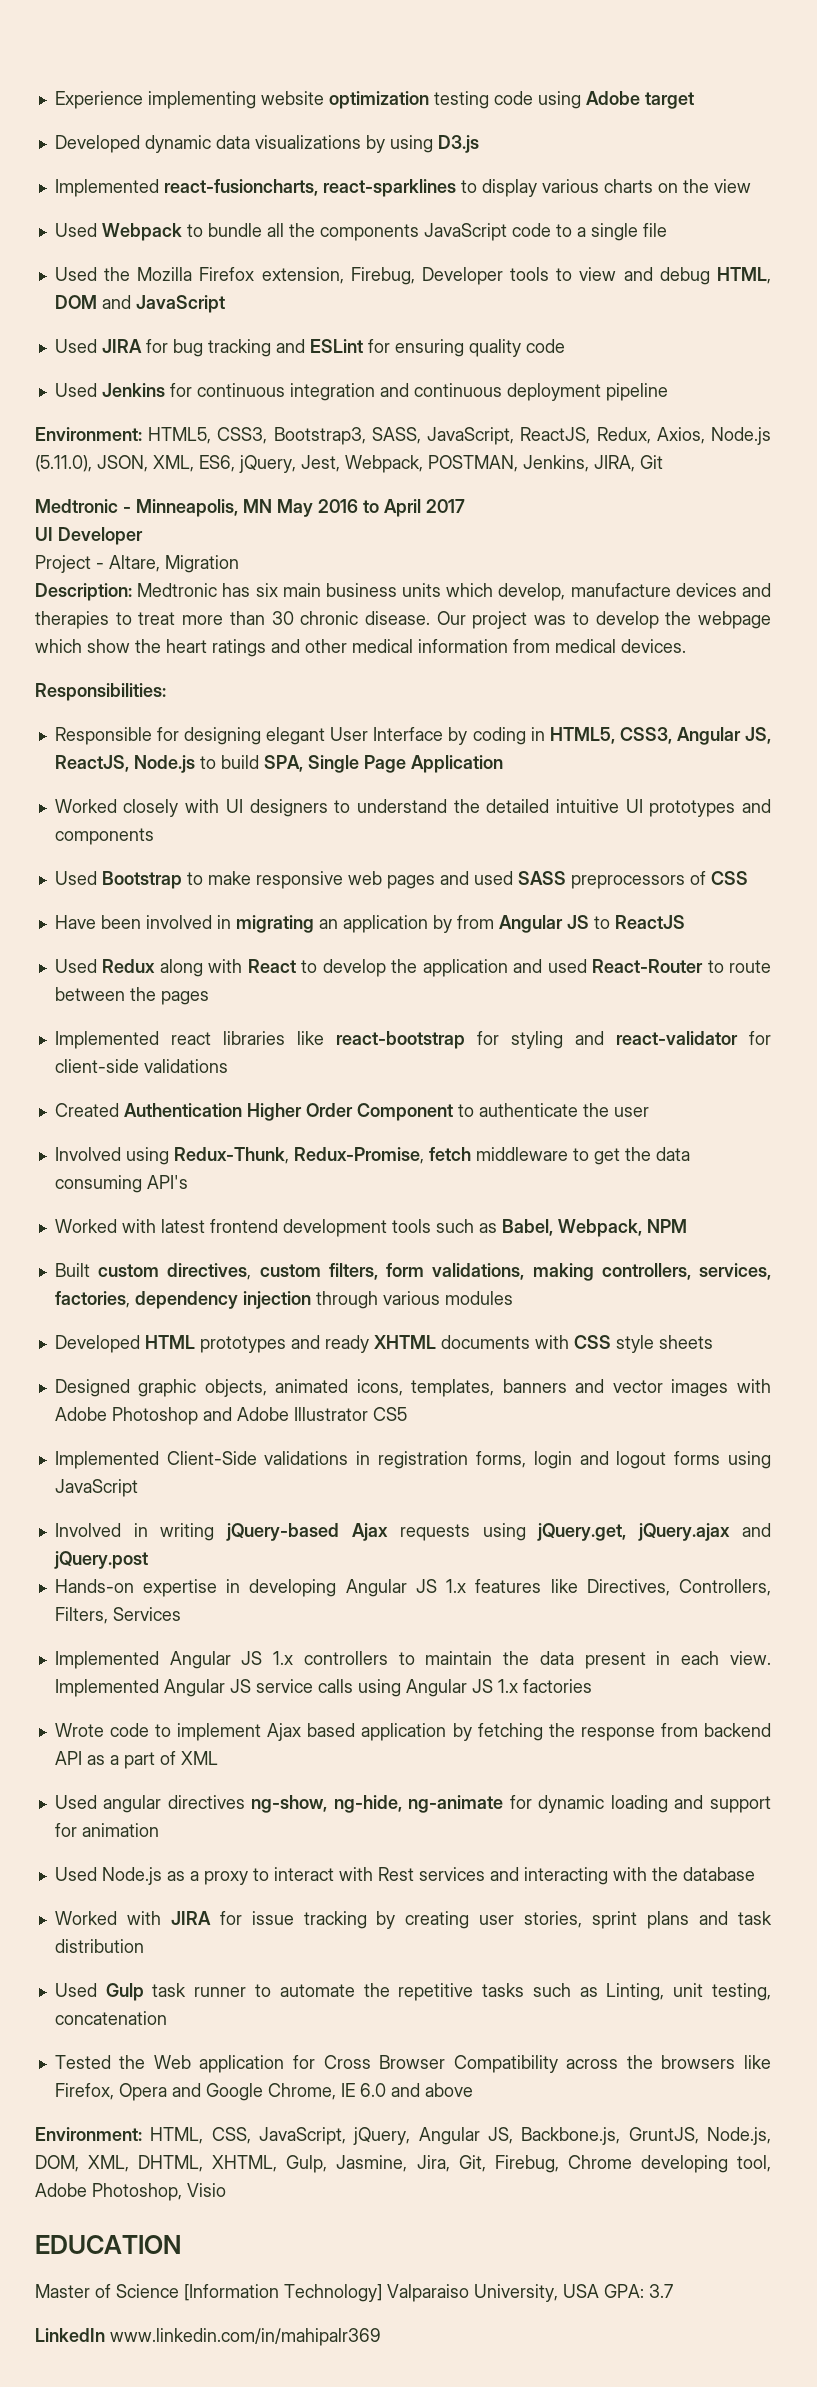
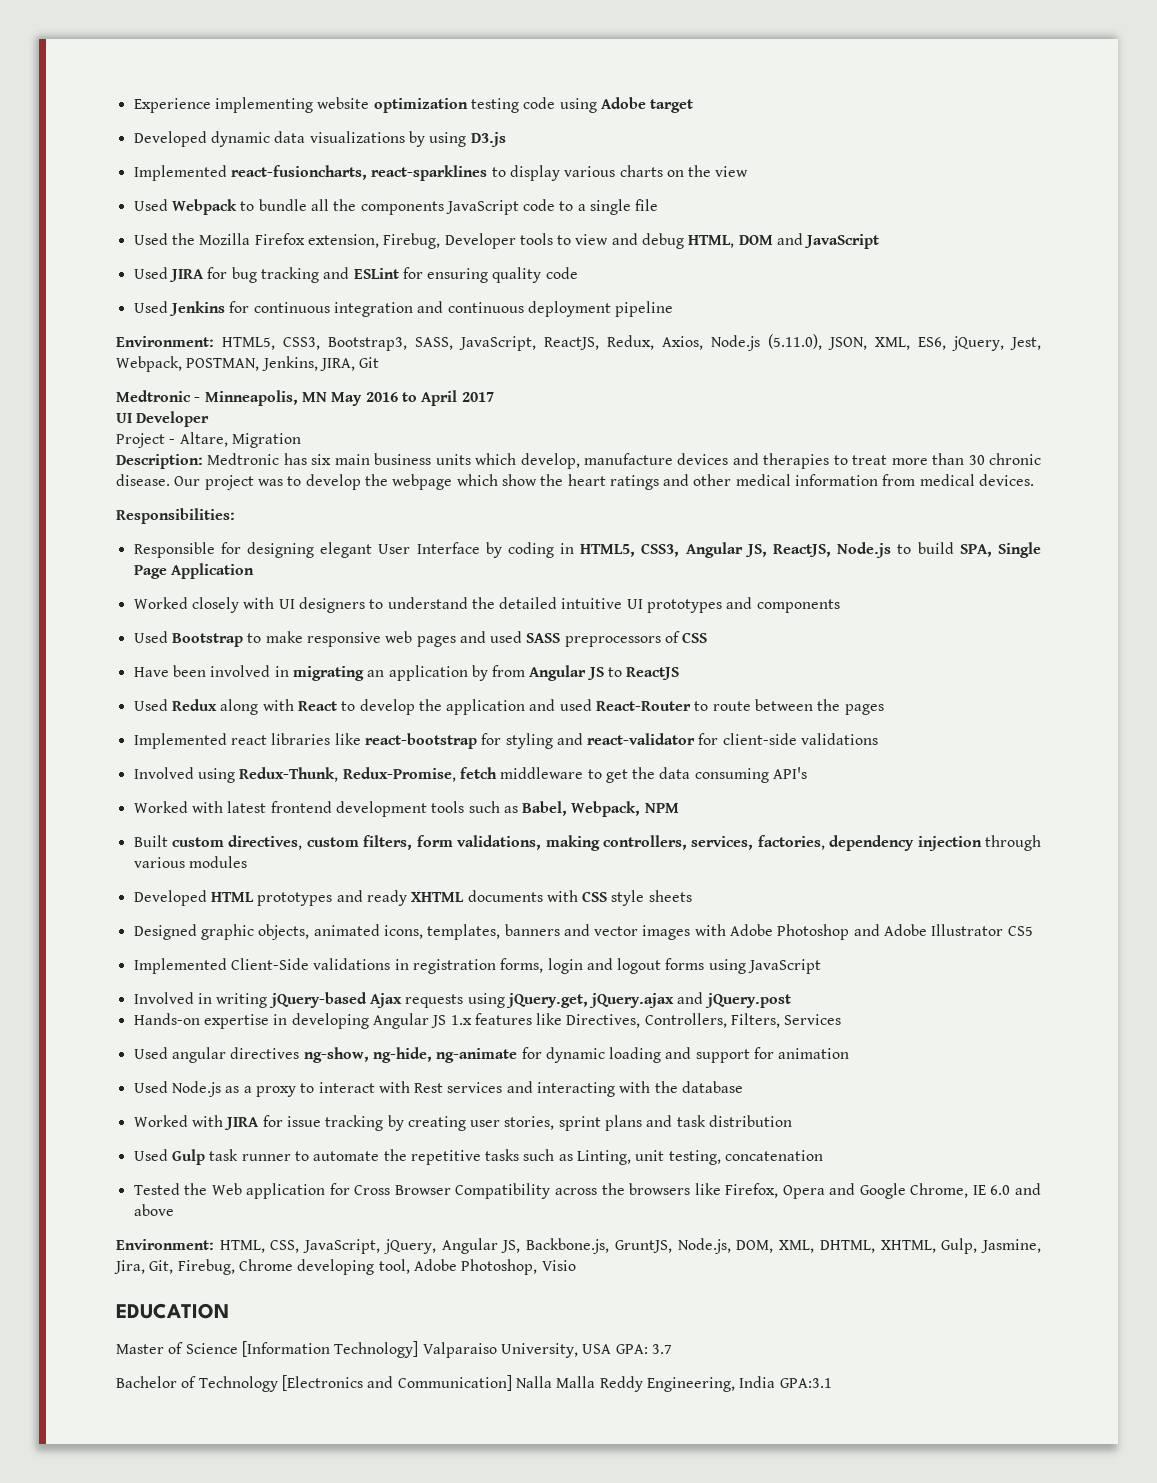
- Created Authentication Higher Order Component to authenticate the user
- Implemented Angular JS 1.x controllers to maintain the data present in each view. Implemented Angular JS service calls using Angular JS 1.x factories
- Wrote code to implement Ajax based application by fetching the response from backend API as a part of XML
- LinkedIn www.linkedin.com/in/mahipalr369
+ Bachelor of Technology [Electronics and Communication] Nalla Malla Reddy Engineering, India GPA:3.1

